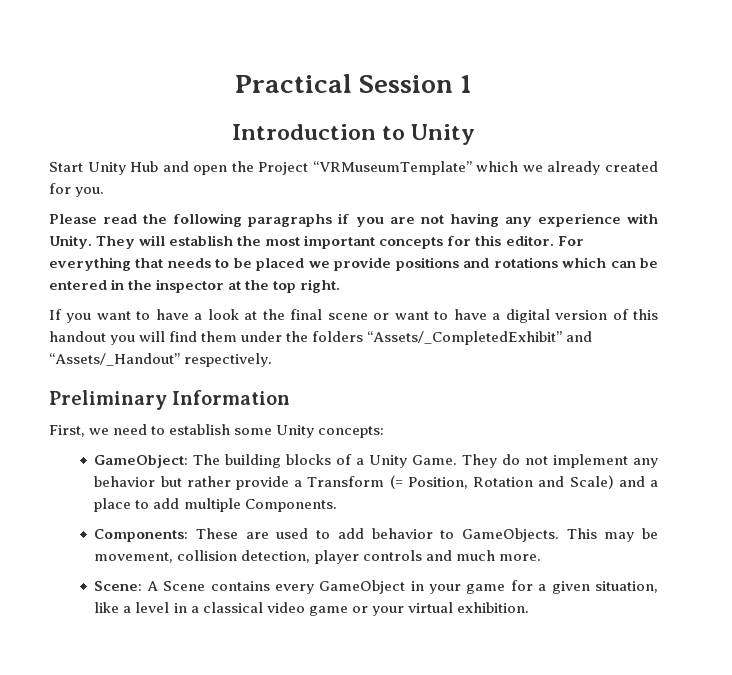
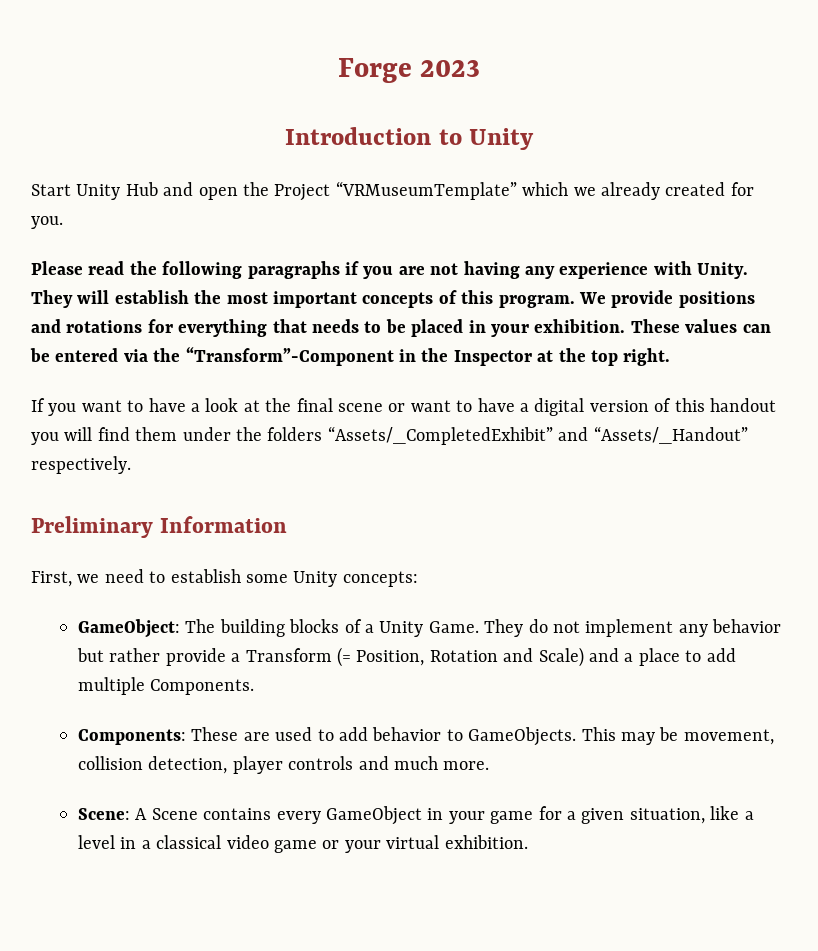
- Practical Session 1
+ Forge 2023
- They will establish the most important concepts for this editor. For everything that needs to be placed we provide positions and rotations which can be entered in the inspector at the top right.
+ They will establish the most important concepts of this program. We provide positions and rotations for everything that needs to be placed in your exhibition. These values can be entered via the “Transform”-Component in the Inspector at the top right.

